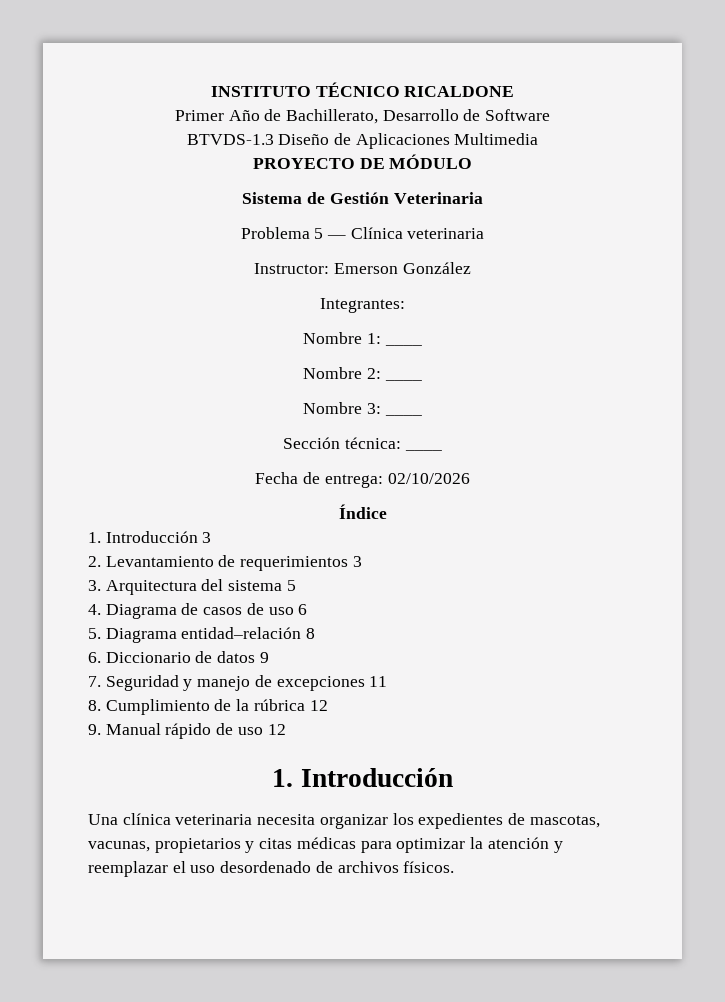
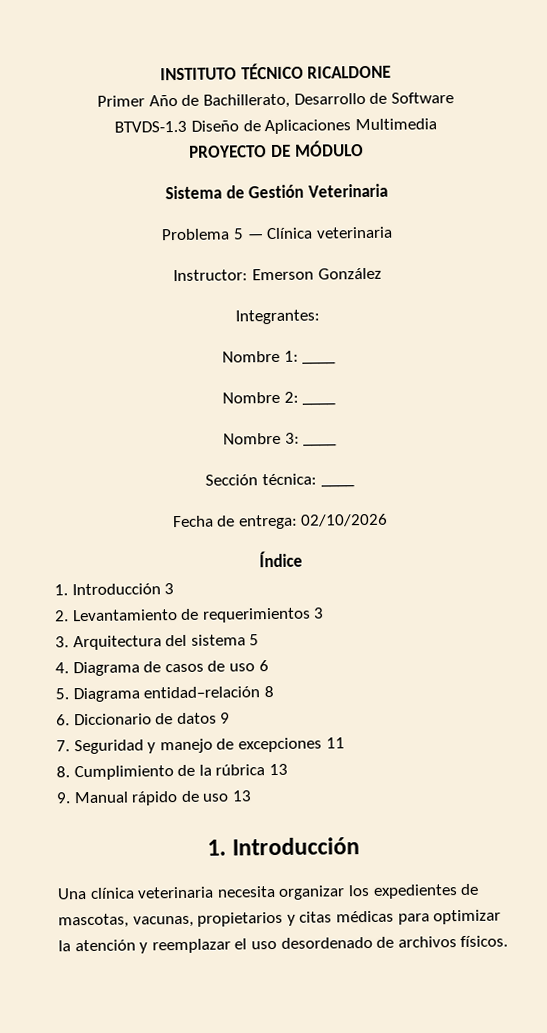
- 8. Cumplimiento de la rúbrica 12
+ 8. Cumplimiento de la rúbrica 13
- 9. Manual rápido de uso 12
+ 9. Manual rápido de uso 13

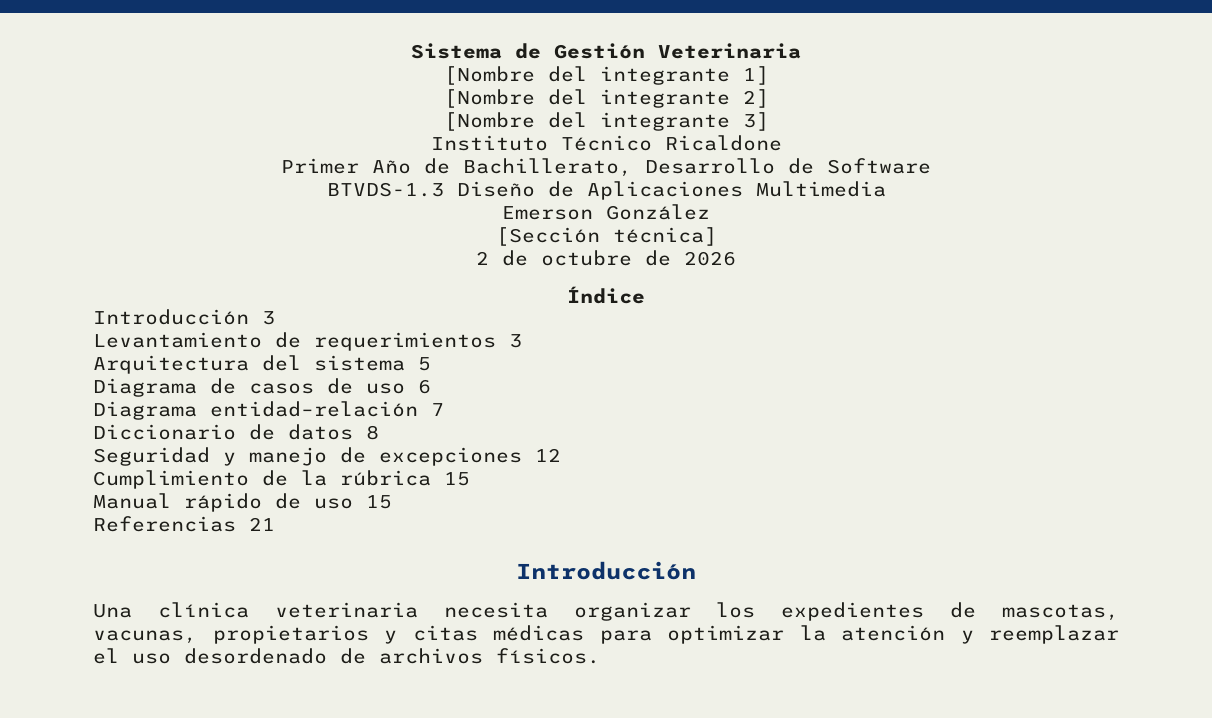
- INSTITUTO TÉCNICO RICALDONE
+ Sistema de Gestión Veterinaria
+ [Nombre del integrante 1]
+ [Nombre del integrante 2]
+ [Nombre del integrante 3]
+ Instituto Técnico Ricaldone
- PROYECTO DE MÓDULO
- Sistema de Gestión Veterinaria
- Problema 5 — Clínica veterinaria
- Instructor: Emerson González
- Integrantes:
- Nombre 1: ____
- Nombre 2: ____
- Nombre 3: ____
- Sección técnica: ____
- Fecha de entrega: 02/10/2026
+ Emerson González
+ [Sección técnica]
+ 2 de octubre de 2026
- 1. Introducción 3
+ Introducción 3
- 2. Levantamiento de requerimientos 3
+ Levantamiento de requerimientos 3
- 3. Arquitectura del sistema 5
+ Arquitectura del sistema 5
- 4. Diagrama de casos de uso 6
+ Diagrama de casos de uso 6
- 5. Diagrama entidad–relación 8
- 6. Diccionario de datos 9
- 7. Seguridad y manejo de excepciones 11
- 8. Cumplimiento de la rúbrica 13
- 9. Manual rápido de uso 13
- 1. Introducción
+ Diagrama entidad–relación 7
+ Diccionario de datos 8
+ Seguridad y manejo de excepciones 12
+ Cumplimiento de la rúbrica 15
+ Manual rápido de uso 15
+ Referencias 21
+ Introducción

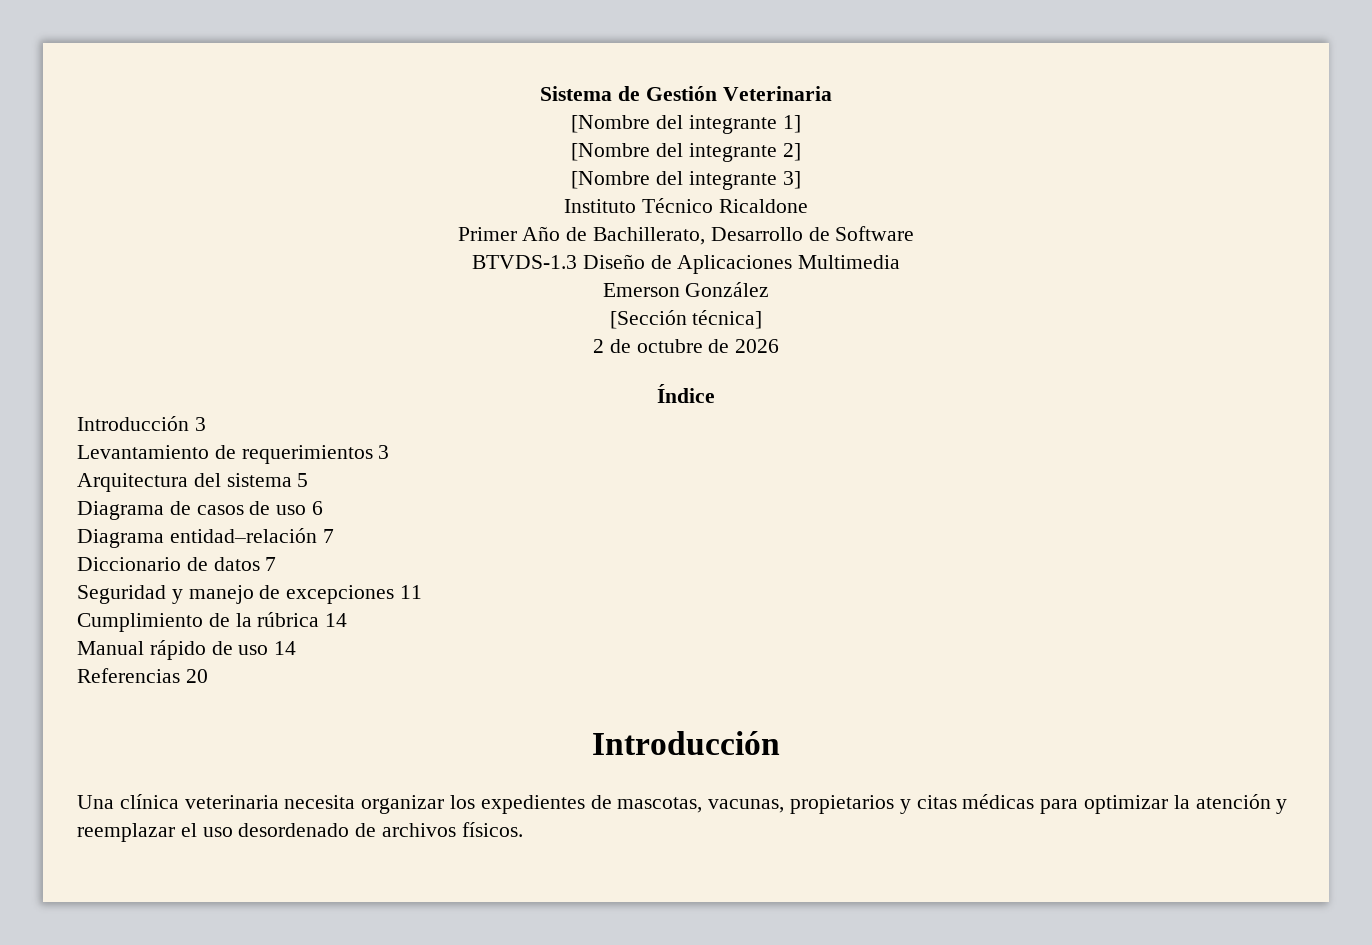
- Diccionario de datos 8
+ Diccionario de datos 7
- Seguridad y manejo de excepciones 12
+ Seguridad y manejo de excepciones 11
- Cumplimiento de la rúbrica 15
+ Cumplimiento de la rúbrica 14
- Manual rápido de uso 15
+ Manual rápido de uso 14
- Referencias 21
+ Referencias 20

